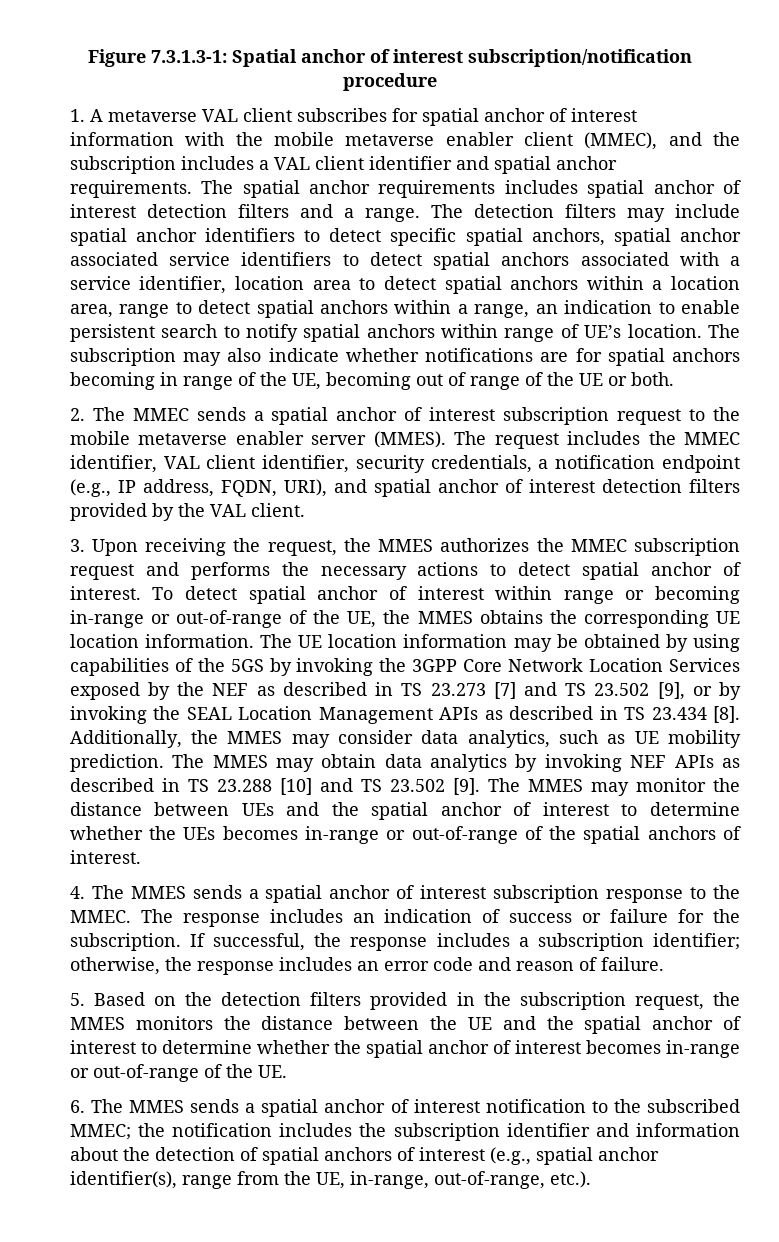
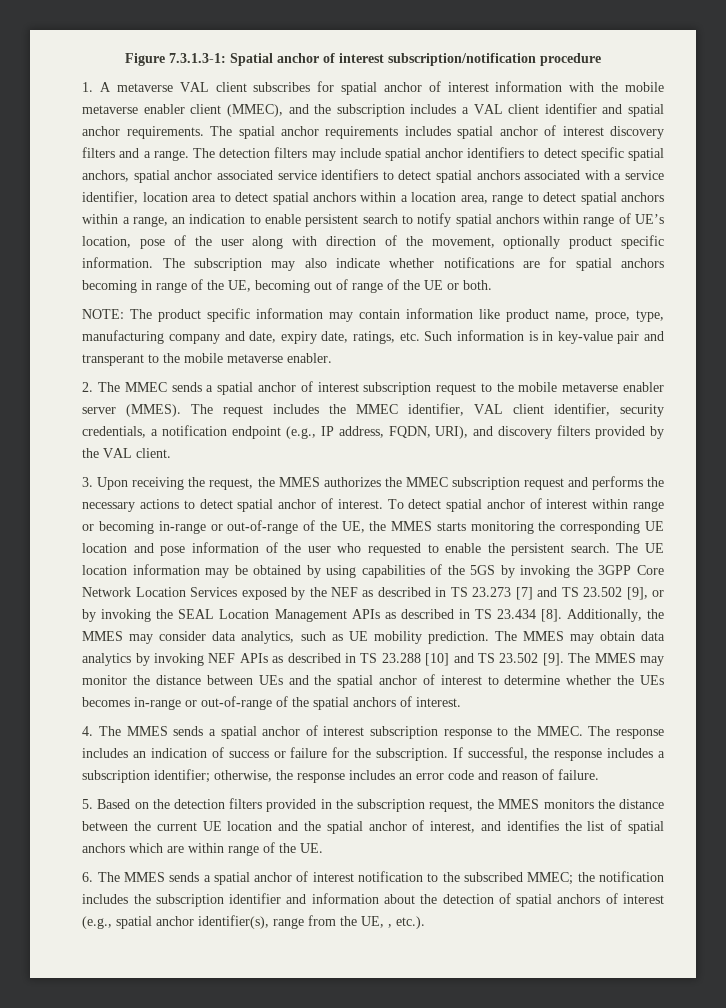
- The spatial anchor requirements includes spatial anchor of interest detection filters and a range.
+ The spatial anchor requirements includes spatial anchor of interest discovery filters and a range.
- The detection filters may include spatial anchor identifiers to detect specific spatial anchors, spatial anchor associated service identifiers to detect spatial anchors associated with a service identifier, location area to detect spatial anchors within a location area, range to detect spatial anchors within a range, an indication to enable persistent search to notify spatial anchors within range of UE’s location.
+ The detection filters may include spatial anchor identifiers to detect specific spatial anchors, spatial anchor associated service identifiers to detect spatial anchors associated with a service identifier, location area to detect spatial anchors within a location area, range to detect spatial anchors within a range, an indication to enable persistent search to notify spatial anchors within range of UE’s location, pose of the user along with direction of the movement, optionally product specific information.
+ NOTE: The product specific information may contain information like product name, proce, type, manufacturing company and date, expiry date, ratings, etc. Such information is in key-value pair and transperant to the mobile metaverse enabler.
- The request includes the MMEC identifier, VAL client identifier, security credentials, a notification endpoint (e.g., IP address, FQDN, URI), and spatial anchor of interest detection filters provided by the VAL client.
+ The request includes the MMEC identifier, VAL client identifier, security credentials, a notification endpoint (e.g., IP address, FQDN, URI), and discovery filters provided by the VAL client.
- To detect spatial anchor of interest within range or becoming in-range or out-of-range of the UE, the MMES obtains the corresponding UE location information.
+ To detect spatial anchor of interest within range or becoming in-range or out-of-range of the UE, the MMES starts monitoring the corresponding UE location and pose information of the user who requested to enable the persistent search.
- 5. Based on the detection filters provided in the subscription request, the MMES monitors the distance between the UE and the spatial anchor of interest to determine whether the spatial anchor of interest becomes in-range or out-of-range of the UE.
+ 5. Based on the detection filters provided in the subscription request, the MMES monitors the distance between the current UE location and the spatial anchor of interest, and identifies the list of spatial anchors which are within range of the UE.
- 6. The MMES sends a spatial anchor of interest notification to the subscribed MMEC; the notification includes the subscription identifier and information about the detection of spatial anchors of interest (e.g., spatial anchor identifier(s), range from the UE, in-range, out-of-range, etc.).
+ 6. The MMES sends a spatial anchor of interest notification to the subscribed MMEC; the notification includes the subscription identifier and information about the detection of spatial anchors of interest (e.g., spatial anchor identifier(s), range from the UE, , etc.).

